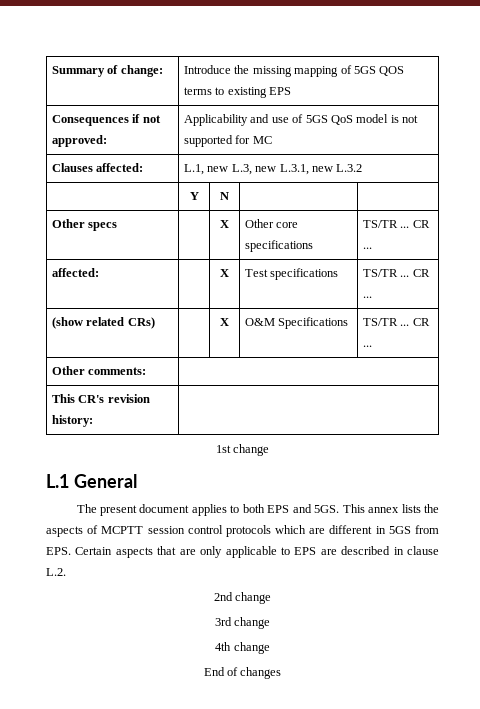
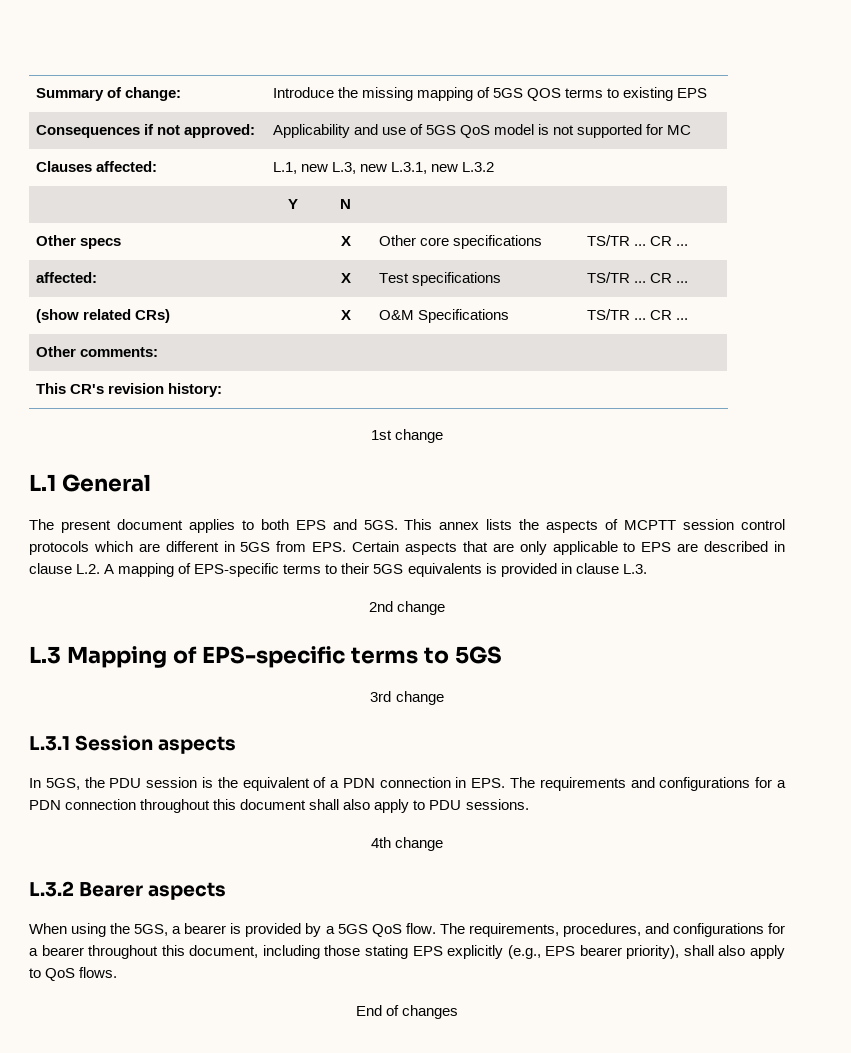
- This annex lists the aspects of MCPTT session control protocols which are different in 5GS from EPS. Certain aspects that are only applicable to EPS are described in clause L.2.
+ This annex lists the aspects of MCPTT session control protocols which are different in 5GS from EPS. Certain aspects that are only applicable to EPS are described in clause L.2. A mapping of EPS-specific terms to their 5GS equivalents is provided in clause L.3.
  2nd change
+ L.3 Mapping of EPS-specific terms to 5GS
  3rd change
+ L.3.1 Session aspects
+ In 5GS, the PDU session is the equivalent of a PDN connection in EPS. The requirements and configurations for a PDN connection throughout this document shall also apply to PDU sessions.
  4th change
+ L.3.2 Bearer aspects
+ When using the 5GS, a bearer is provided by a 5GS QoS flow. The requirements, procedures, and configurations for a bearer throughout this document, including those stating EPS explicitly (e.g., EPS bearer priority), shall also apply to QoS flows.

